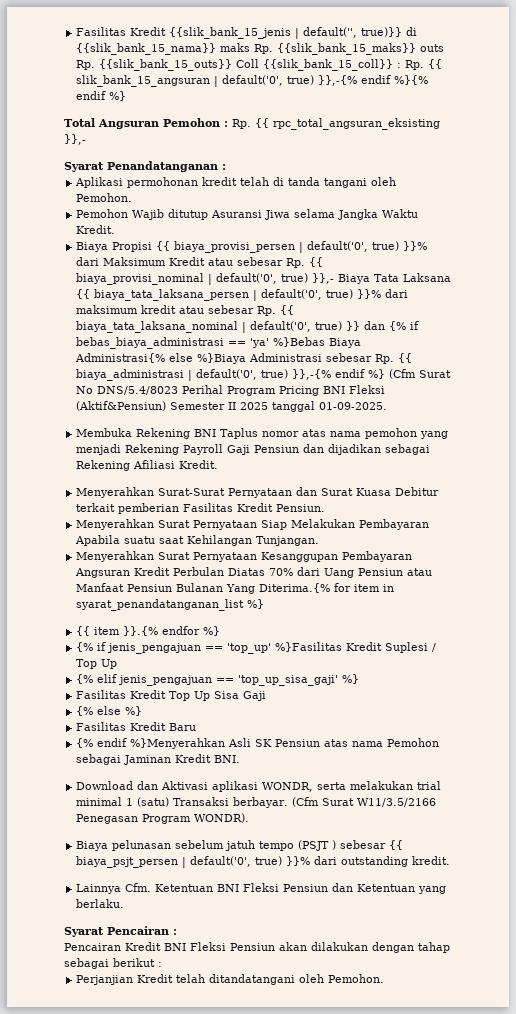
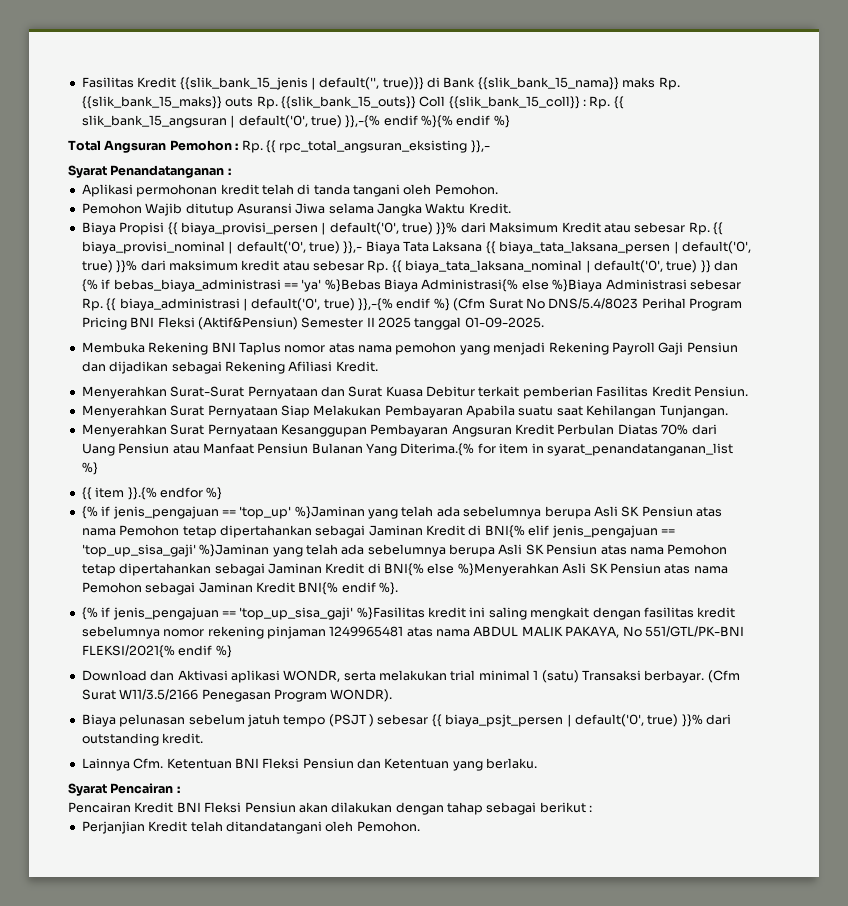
- Fasilitas Kredit {{slik_bank_15_jenis | default('', true)}} di {{slik_bank_15_nama}} maks Rp. {{slik_bank_15_maks}} outs Rp. {{slik_bank_15_outs}} Coll {{slik_bank_15_coll}} : Rp. {{ slik_bank_15_angsuran | default('0', true) }},-{% endif %}{% endif %}
+ Fasilitas Kredit {{slik_bank_15_jenis | default('', true)}} di Bank {{slik_bank_15_nama}} maks Rp. {{slik_bank_15_maks}} outs Rp. {{slik_bank_15_outs}} Coll {{slik_bank_15_coll}} : Rp. {{ slik_bank_15_angsuran | default('0', true) }},-{% endif %}{% endif %}
- {% if jenis_pengajuan == 'top_up' %}Fasilitas Kredit Suplesi / Top Up
- {% elif jenis_pengajuan == 'top_up_sisa_gaji' %}
- Fasilitas Kredit Top Up Sisa Gaji
- {% else %}
- Fasilitas Kredit Baru
- {% endif %}Menyerahkan Asli SK Pensiun atas nama Pemohon sebagai Jaminan Kredit BNI.
+ {% if jenis_pengajuan == 'top_up' %}Jaminan yang telah ada sebelumnya berupa Asli SK Pensiun atas nama Pemohon tetap dipertahankan sebagai Jaminan Kredit di BNI{% elif jenis_pengajuan == 'top_up_sisa_gaji' %}Jaminan yang telah ada sebelumnya berupa Asli SK Pensiun atas nama Pemohon tetap dipertahankan sebagai Jaminan Kredit di BNI{% else %}Menyerahkan Asli SK Pensiun atas nama Pemohon sebagai Jaminan Kredit BNI{% endif %}.
+ {% if jenis_pengajuan == 'top_up_sisa_gaji' %}Fasilitas kredit ini saling mengkait dengan fasilitas kredit sebelumnya nomor rekening pinjaman 1249965481 atas nama ABDUL MALIK PAKAYA, No 551/GTL/PK-BNI FLEKSI/2021{% endif %}

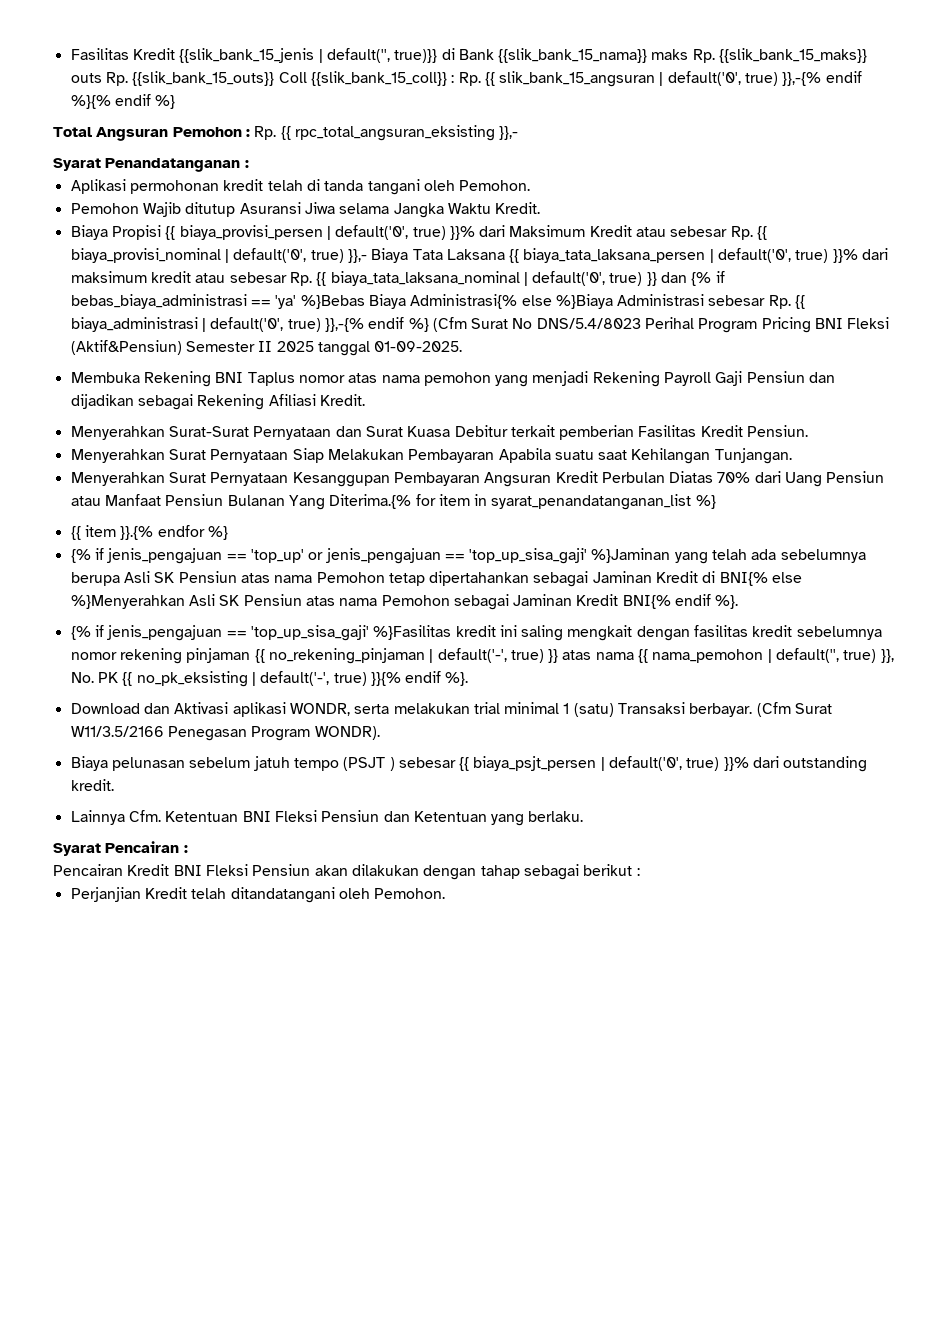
- {% if jenis_pengajuan == 'top_up' %}Jaminan yang telah ada sebelumnya berupa Asli SK Pensiun atas nama Pemohon tetap dipertahankan sebagai Jaminan Kredit di BNI{% elif jenis_pengajuan == 'top_up_sisa_gaji' %}Jaminan yang telah ada sebelumnya berupa Asli SK Pensiun atas nama Pemohon tetap dipertahankan sebagai Jaminan Kredit di BNI{% else %}Menyerahkan Asli SK Pensiun atas nama Pemohon sebagai Jaminan Kredit BNI{% endif %}.
+ {% if jenis_pengajuan == 'top_up' or jenis_pengajuan == 'top_up_sisa_gaji' %}Jaminan yang telah ada sebelumnya berupa Asli SK Pensiun atas nama Pemohon tetap dipertahankan sebagai Jaminan Kredit di BNI{% else %}Menyerahkan Asli SK Pensiun atas nama Pemohon sebagai Jaminan Kredit BNI{% endif %}.
- {% if jenis_pengajuan == 'top_up_sisa_gaji' %}Fasilitas kredit ini saling mengkait dengan fasilitas kredit sebelumnya nomor rekening pinjaman 1249965481 atas nama ABDUL MALIK PAKAYA, No 551/GTL/PK-BNI FLEKSI/2021{% endif %}
+ {% if jenis_pengajuan == 'top_up_sisa_gaji' %}Fasilitas kredit ini saling mengkait dengan fasilitas kredit sebelumnya nomor rekening pinjaman {{ no_rekening_pinjaman | default('-', true) }} atas nama {{ nama_pemohon | default('', true) }}, No. PK {{ no_pk_eksisting | default('-', true) }}{% endif %}.

